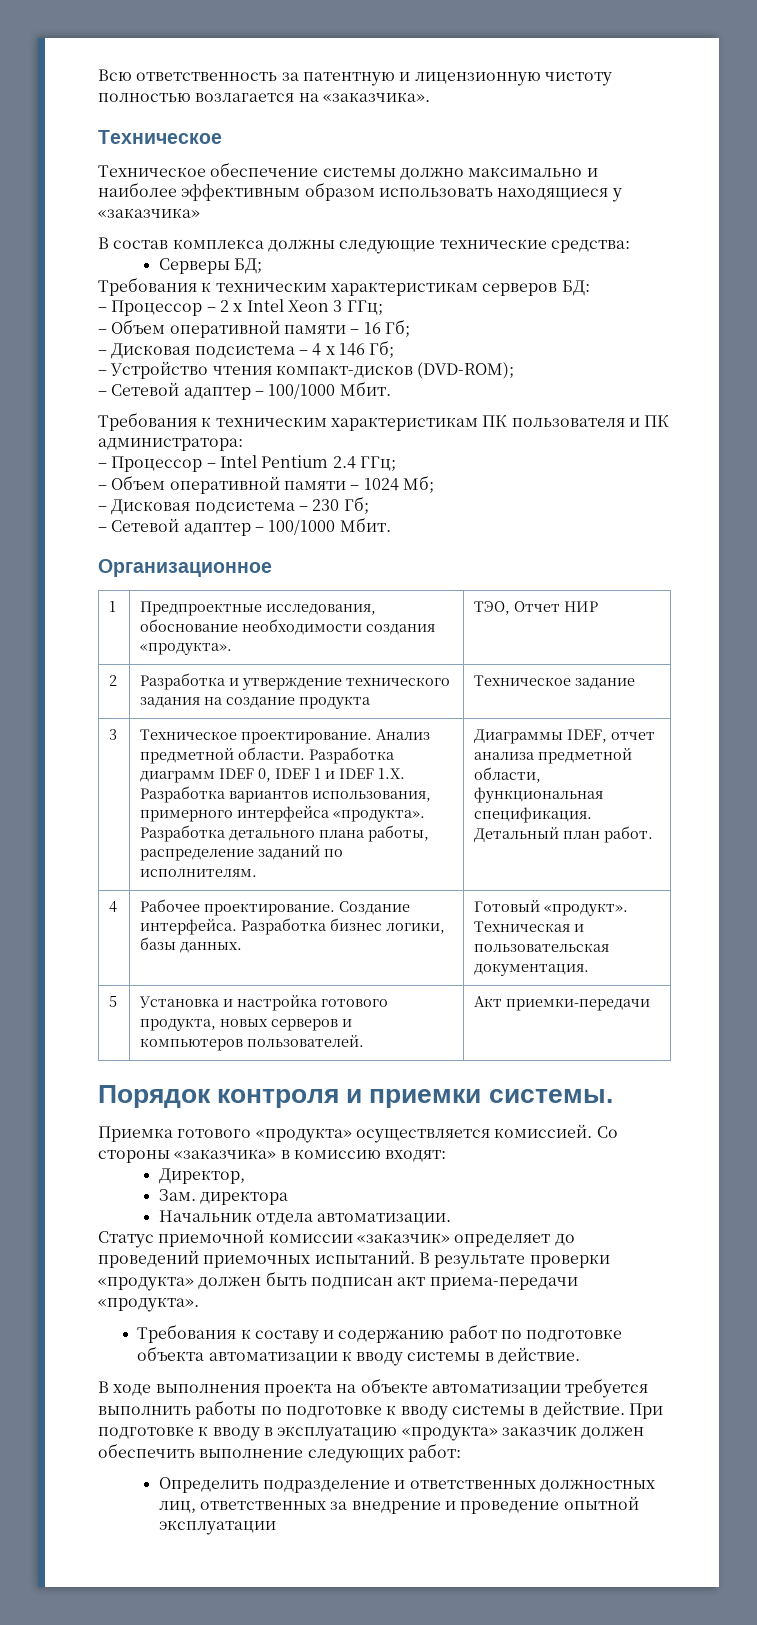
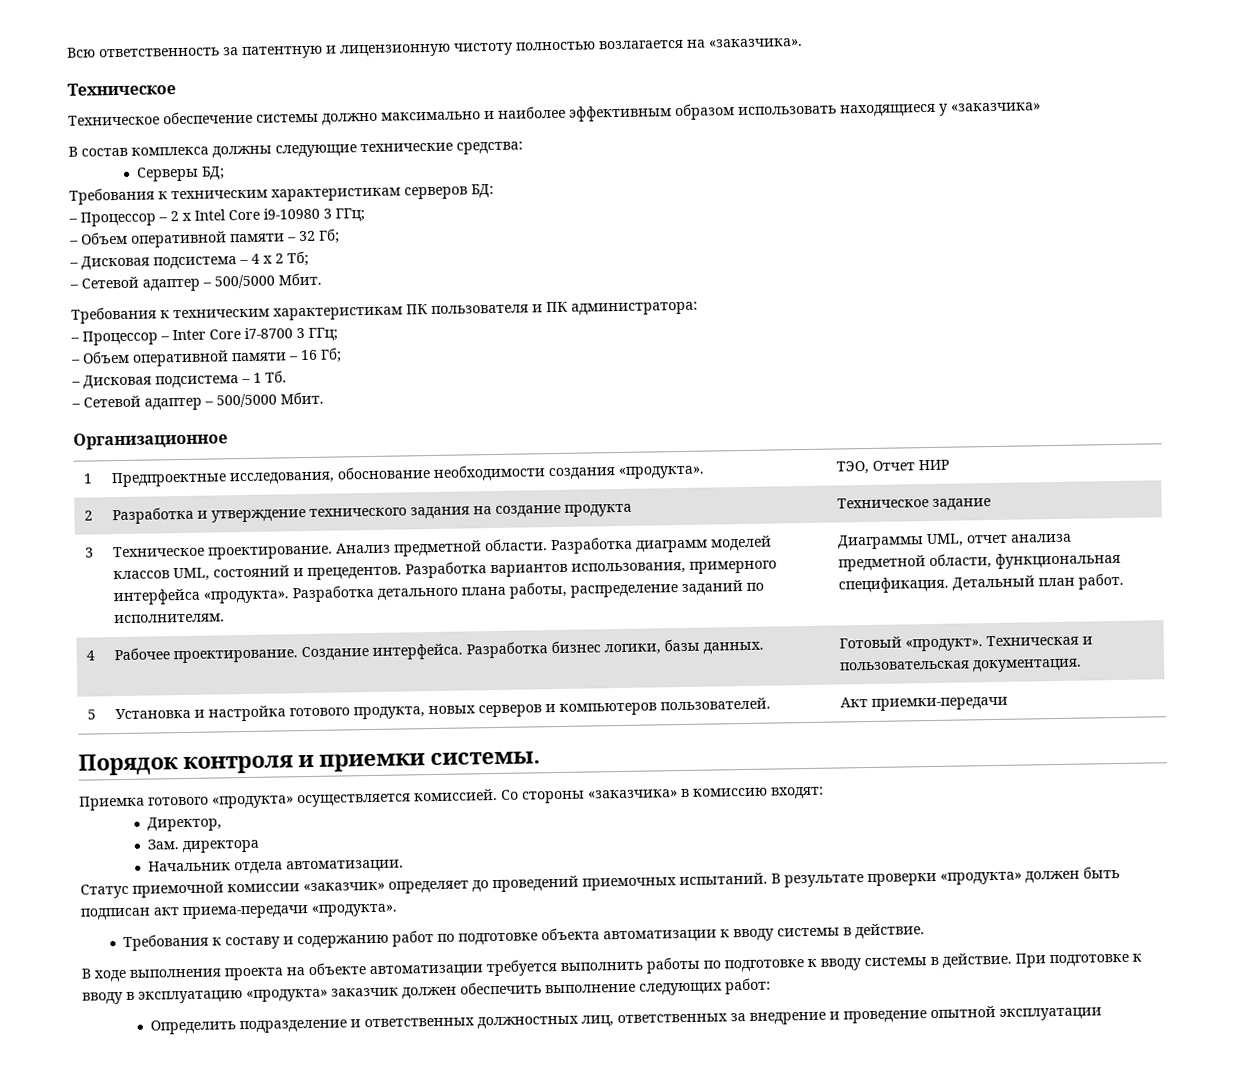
- – Процессор – 2 х Intel Xeon 3 ГГц;
+ – Процессор – 2 х Intel Core i9-10980 3 ГГц;
+ – Объем оперативной памяти – 32 Гб;
+ – Дисковая подсистема – 4 х 2 Тб;
+ – Сетевой адаптер – 500/5000 Мбит.
+ Требования к техническим характеристикам ПК пользователя и ПК администратора:
+ – Процессор – Inter Core i7-8700 3 ГГц;
- – Дисковая подсистема – 4 х 146 Гб;
- – Устройство чтения компакт-дисков (DVD-ROM);
- – Сетевой адаптер – 100/1000 Мбит.
- Требования к техническим характеристикам ПК пользователя и ПК администратора:
- – Процессор – Intel Pentium 2.4 ГГц;
- – Объем оперативной памяти – 1024 Мб;
- – Дисковая подсистема – 230 Гб;
- – Сетевой адаптер – 100/1000 Мбит.
+ – Дисковая подсистема – 1 Тб.
+ – Сетевой адаптер – 500/5000 Мбит.
- 3 | Техническое проектирование. Анализ предметной области. Разработка диаграмм IDEF 0, IDEF 1 и IDEF 1.X. Разработка вариантов использования, примерного интерфейса «продукта». Разработка детального плана работы, распределение заданий по исполнителям. | Диаграммы IDEF, отчет анализа предметной области, функциональная спецификация. Детальный план работ.
+ 3 | Техническое проектирование. Анализ предметной области. Разработка диаграмм моделей классов UML, состояний и прецедентов. Разработка вариантов использования, примерного интерфейса «продукта». Разработка детального плана работы, распределение заданий по исполнителям. | Диаграммы UML, отчет анализа предметной области, функциональная спецификация. Детальный план работ.

